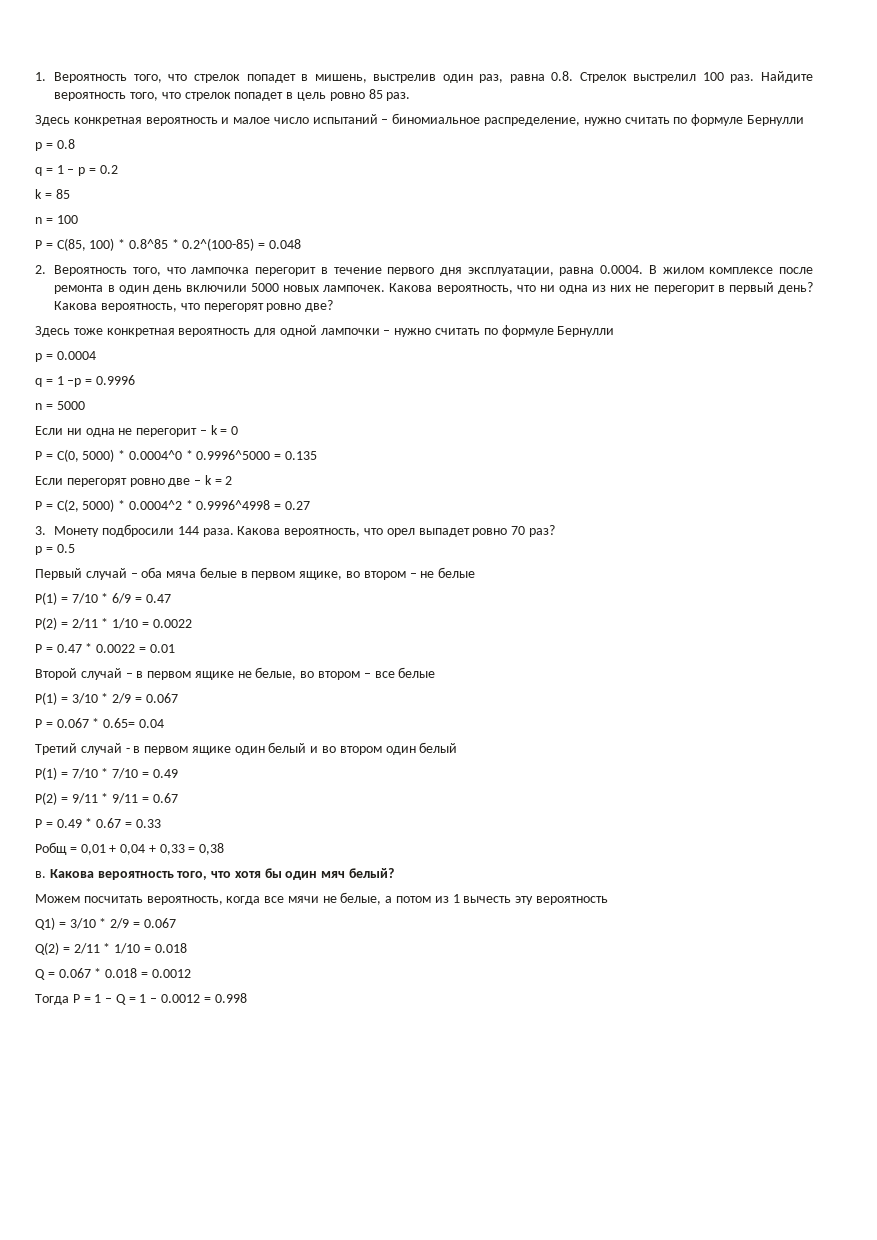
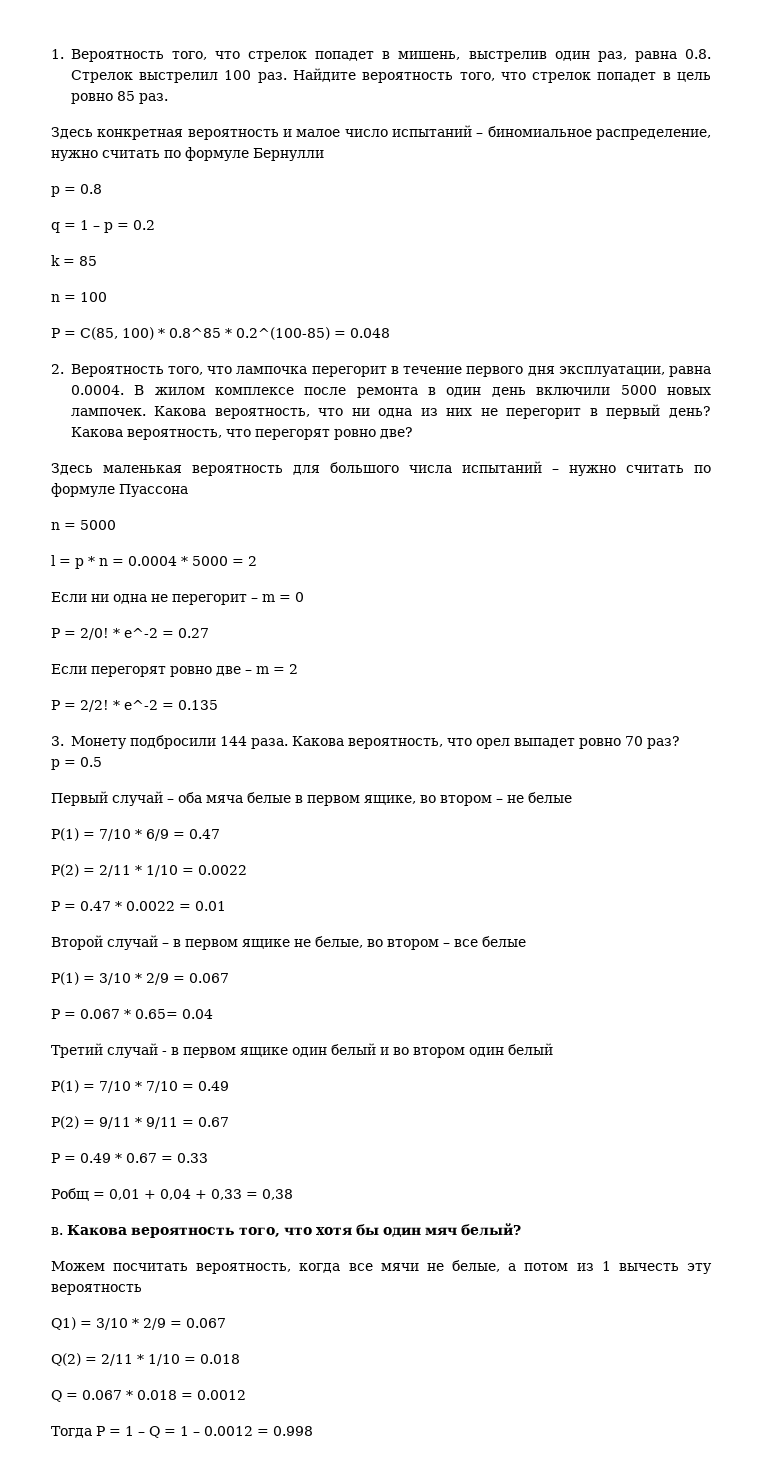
- Здесь тоже конкретная вероятность для одной лампочки – нужно считать по формуле Бернулли
- p = 0.0004
- q = 1 –p = 0.9996
+ Здесь маленькая вероятность для большого числа испытаний – нужно считать по формуле Пуассона
  n = 5000
+ l = p * n = 0.0004 * 5000 = 2
- Если ни одна не перегорит – k = 0
+ Если ни одна не перегорит – m = 0
- P = C(0, 5000) * 0.0004^0 * 0.9996^5000 = 0.135
+ P = 2/0! * e^-2 = 0.27
- Если перегорят ровно две – k = 2
+ Если перегорят ровно две – m = 2
- P = C(2, 5000) * 0.0004^2 * 0.9996^4998 = 0.27
+ P = 2/2! * e^-2 = 0.135

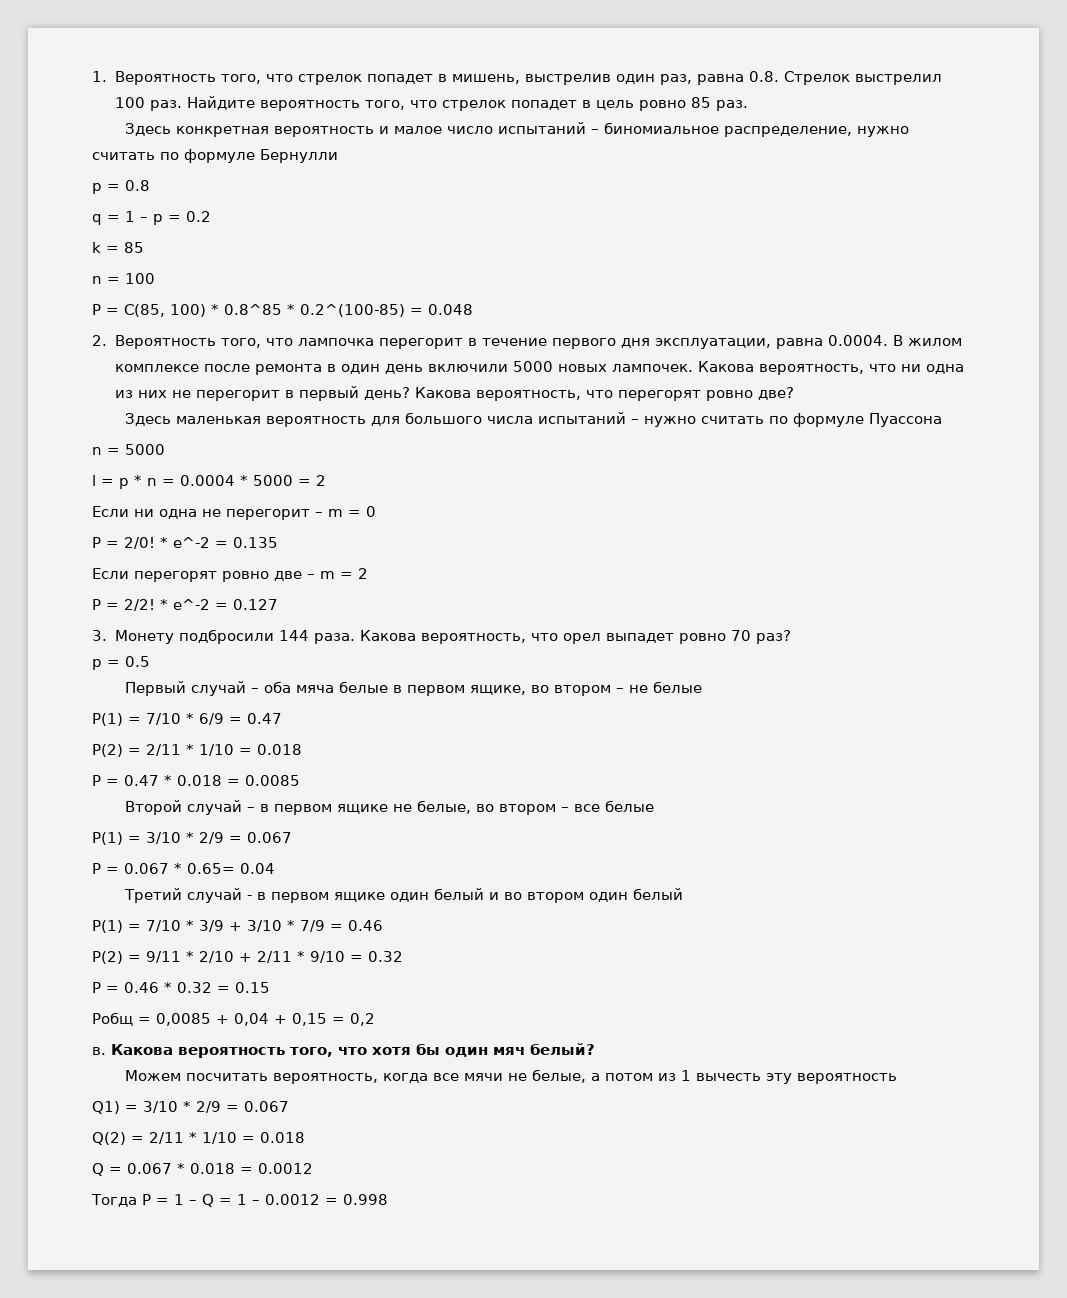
- * e^-2 = 0.27
+ * e^-2 = 0.135
- * e^-2 = 0.135
+ * e^-2 = 0.127
- P(2) = 2/11 * 1/10 = 0.0022
+ P(2) = 2/11 * 1/10 = 0.018
- P = 0.47 * 0.0022 = 0.01
+ P = 0.47 * 0.018 = 0.0085
- P(1) = 7/10 * 7/10 = 0.49
- P(2) = 9/11 * 9/11 = 0.67
- P = 0.49 * 0.67 = 0.33
+ P(1) = 7/10 * 3/9 + 3/10 * 7/9 = 0.46
+ P(2) = 9/11 * 2/10 + 2/11 * 9/10 = 0.32
+ P = 0.46 * 0.32 = 0.15
- Pобщ = 0,01 + 0,04 + 0,33 = 0,38
+ Pобщ = 0,0085 + 0,04 + 0,15 = 0,2

